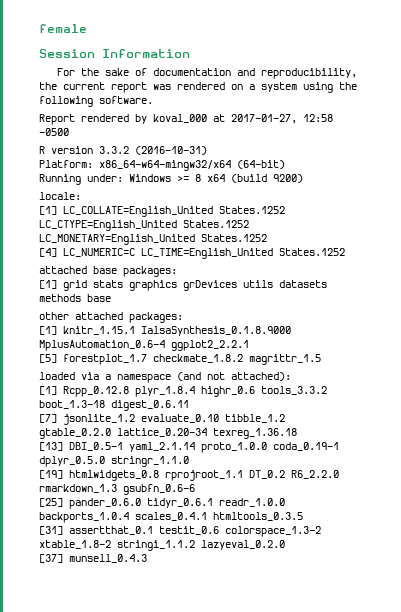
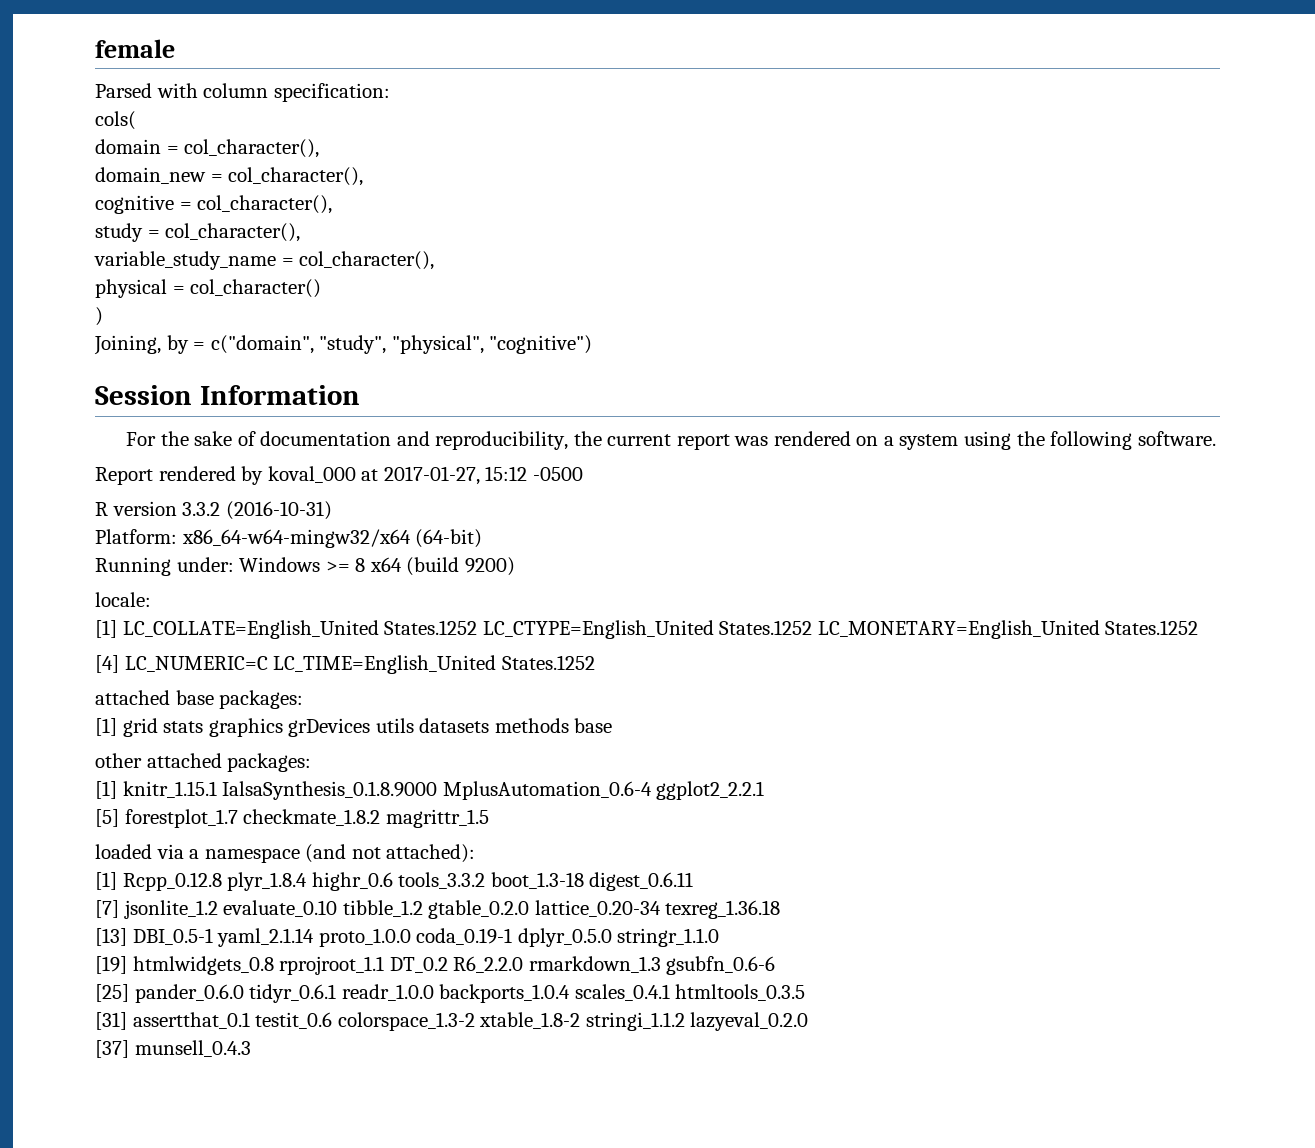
+ Parsed with column specification:
+ cols(
+ domain = col_character(),
+ domain_new = col_character(),
+ cognitive = col_character(),
+ study = col_character(),
+ variable_study_name = col_character(),
+ physical = col_character()
+ )
+ Joining, by = c("domain", "study", "physical", "cognitive")
- Report rendered by koval_000 at 2017-01-27, 12:58 -0500
+ Report rendered by koval_000 at 2017-01-27, 15:12 -0500

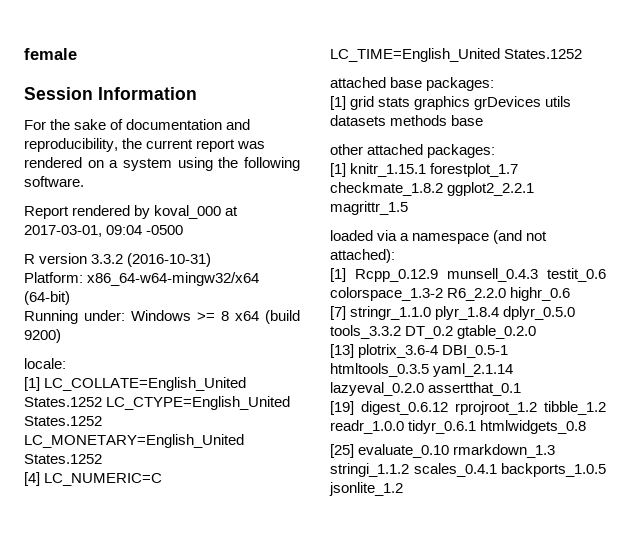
- Parsed with column specification:
- cols(
- domain = col_character(),
- domain_new = col_character(),
- cognitive = col_character(),
- study = col_character(),
- variable_study_name = col_character(),
- physical = col_character()
- )
- Joining, by = c("domain", "study", "physical", "cognitive")
- Report rendered by koval_000 at 2017-01-27, 15:12 -0500
+ Report rendered by koval_000 at 2017-03-01, 09:04 -0500
- [1] knitr_1.15.1 IalsaSynthesis_0.1.8.9000 MplusAutomation_0.6-4 ggplot2_2.2.1
- [5] forestplot_1.7 checkmate_1.8.2 magrittr_1.5
+ [1] knitr_1.15.1 forestplot_1.7 checkmate_1.8.2 ggplot2_2.2.1 magrittr_1.5
- [1] Rcpp_0.12.8 plyr_1.8.4 highr_0.6 tools_3.3.2 boot_1.3-18 digest_0.6.11
- [7] jsonlite_1.2 evaluate_0.10 tibble_1.2 gtable_0.2.0 lattice_0.20-34 texreg_1.36.18
+ [1] Rcpp_0.12.9 munsell_0.4.3 testit_0.6 colorspace_1.3-2 R6_2.2.0 highr_0.6
+ [7] stringr_1.1.0 plyr_1.8.4 dplyr_0.5.0 tools_3.3.2 DT_0.2 gtable_0.2.0
- [13] DBI_0.5-1 yaml_2.1.14 proto_1.0.0 coda_0.19-1 dplyr_0.5.0 stringr_1.1.0
- [19] htmlwidgets_0.8 rprojroot_1.1 DT_0.2 R6_2.2.0 rmarkdown_1.3 gsubfn_0.6-6
- [25] pander_0.6.0 tidyr_0.6.1 readr_1.0.0 backports_1.0.4 scales_0.4.1 htmltools_0.3.5
- [31] assertthat_0.1 testit_0.6 colorspace_1.3-2 xtable_1.8-2 stringi_1.1.2 lazyeval_0.2.0
- [37] munsell_0.4.3
+ [13] plotrix_3.6-4 DBI_0.5-1 htmltools_0.3.5 yaml_2.1.14 lazyeval_0.2.0 assertthat_0.1
+ [19] digest_0.6.12 rprojroot_1.2 tibble_1.2 readr_1.0.0 tidyr_0.6.1 htmlwidgets_0.8
+ [25] evaluate_0.10 rmarkdown_1.3 stringi_1.1.2 scales_0.4.1 backports_1.0.5 jsonlite_1.2

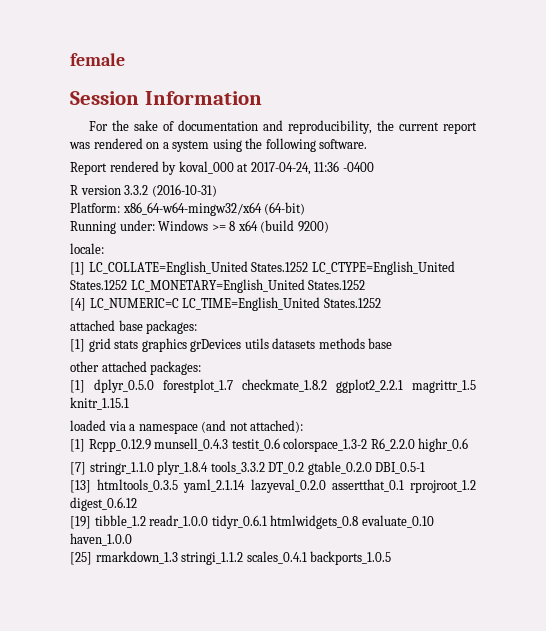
- Report rendered by koval_000 at 2017-03-01, 09:04 -0500
+ Report rendered by koval_000 at 2017-04-24, 11:36 -0400
- [1] knitr_1.15.1 forestplot_1.7 checkmate_1.8.2 ggplot2_2.2.1 magrittr_1.5
+ [1] dplyr_0.5.0 forestplot_1.7 checkmate_1.8.2 ggplot2_2.2.1 magrittr_1.5 knitr_1.15.1
- [7] stringr_1.1.0 plyr_1.8.4 dplyr_0.5.0 tools_3.3.2 DT_0.2 gtable_0.2.0
+ [7] stringr_1.1.0 plyr_1.8.4 tools_3.3.2 DT_0.2 gtable_0.2.0 DBI_0.5-1
- [13] plotrix_3.6-4 DBI_0.5-1 htmltools_0.3.5 yaml_2.1.14 lazyeval_0.2.0 assertthat_0.1
+ [13] htmltools_0.3.5 yaml_2.1.14 lazyeval_0.2.0 assertthat_0.1 rprojroot_1.2 digest_0.6.12
- [19] digest_0.6.12 rprojroot_1.2 tibble_1.2 readr_1.0.0 tidyr_0.6.1 htmlwidgets_0.8
+ [19] tibble_1.2 readr_1.0.0 tidyr_0.6.1 htmlwidgets_0.8 evaluate_0.10 haven_1.0.0
- [25] evaluate_0.10 rmarkdown_1.3 stringi_1.1.2 scales_0.4.1 backports_1.0.5 jsonlite_1.2
+ [25] rmarkdown_1.3 stringi_1.1.2 scales_0.4.1 backports_1.0.5

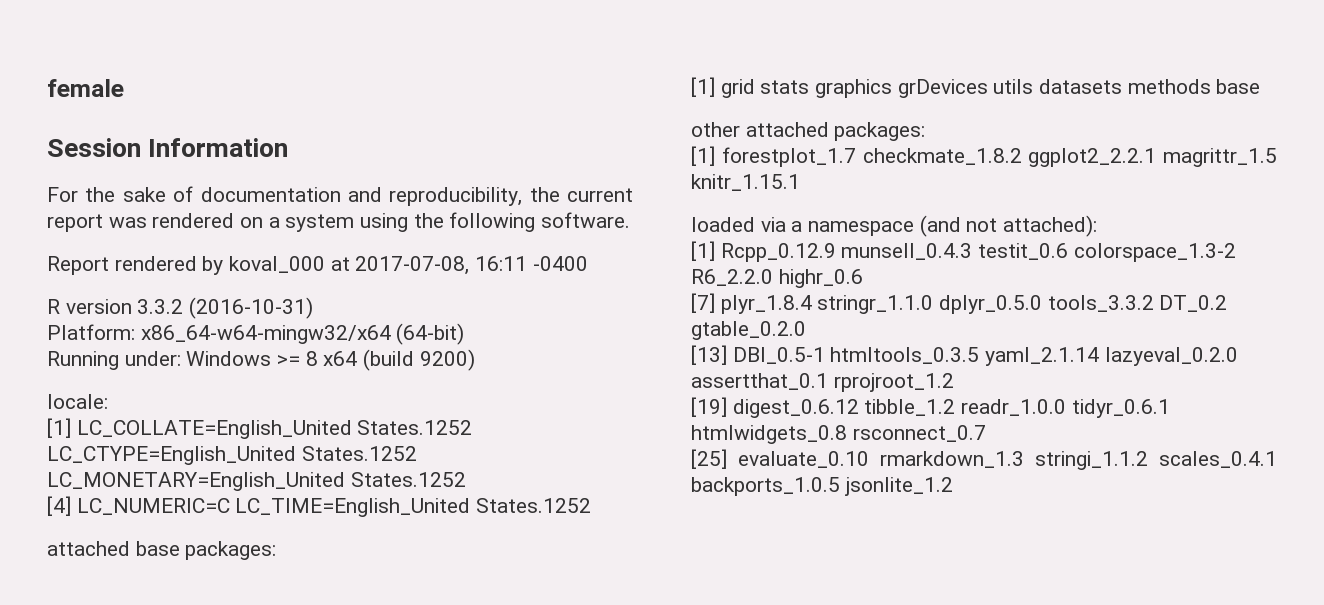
- Report rendered by koval_000 at 2017-04-24, 11:36 -0400
+ Report rendered by koval_000 at 2017-07-08, 16:11 -0400
- [1] dplyr_0.5.0 forestplot_1.7 checkmate_1.8.2 ggplot2_2.2.1 magrittr_1.5 knitr_1.15.1
+ [1] forestplot_1.7 checkmate_1.8.2 ggplot2_2.2.1 magrittr_1.5 knitr_1.15.1
- [7] stringr_1.1.0 plyr_1.8.4 tools_3.3.2 DT_0.2 gtable_0.2.0 DBI_0.5-1
+ [7] plyr_1.8.4 stringr_1.1.0 dplyr_0.5.0 tools_3.3.2 DT_0.2 gtable_0.2.0
- [13] htmltools_0.3.5 yaml_2.1.14 lazyeval_0.2.0 assertthat_0.1 rprojroot_1.2 digest_0.6.12
+ [13] DBI_0.5-1 htmltools_0.3.5 yaml_2.1.14 lazyeval_0.2.0 assertthat_0.1 rprojroot_1.2
- [19] tibble_1.2 readr_1.0.0 tidyr_0.6.1 htmlwidgets_0.8 evaluate_0.10 haven_1.0.0
+ [19] digest_0.6.12 tibble_1.2 readr_1.0.0 tidyr_0.6.1 htmlwidgets_0.8 rsconnect_0.7
- [25] rmarkdown_1.3 stringi_1.1.2 scales_0.4.1 backports_1.0.5
+ [25] evaluate_0.10 rmarkdown_1.3 stringi_1.1.2 scales_0.4.1 backports_1.0.5 jsonlite_1.2

